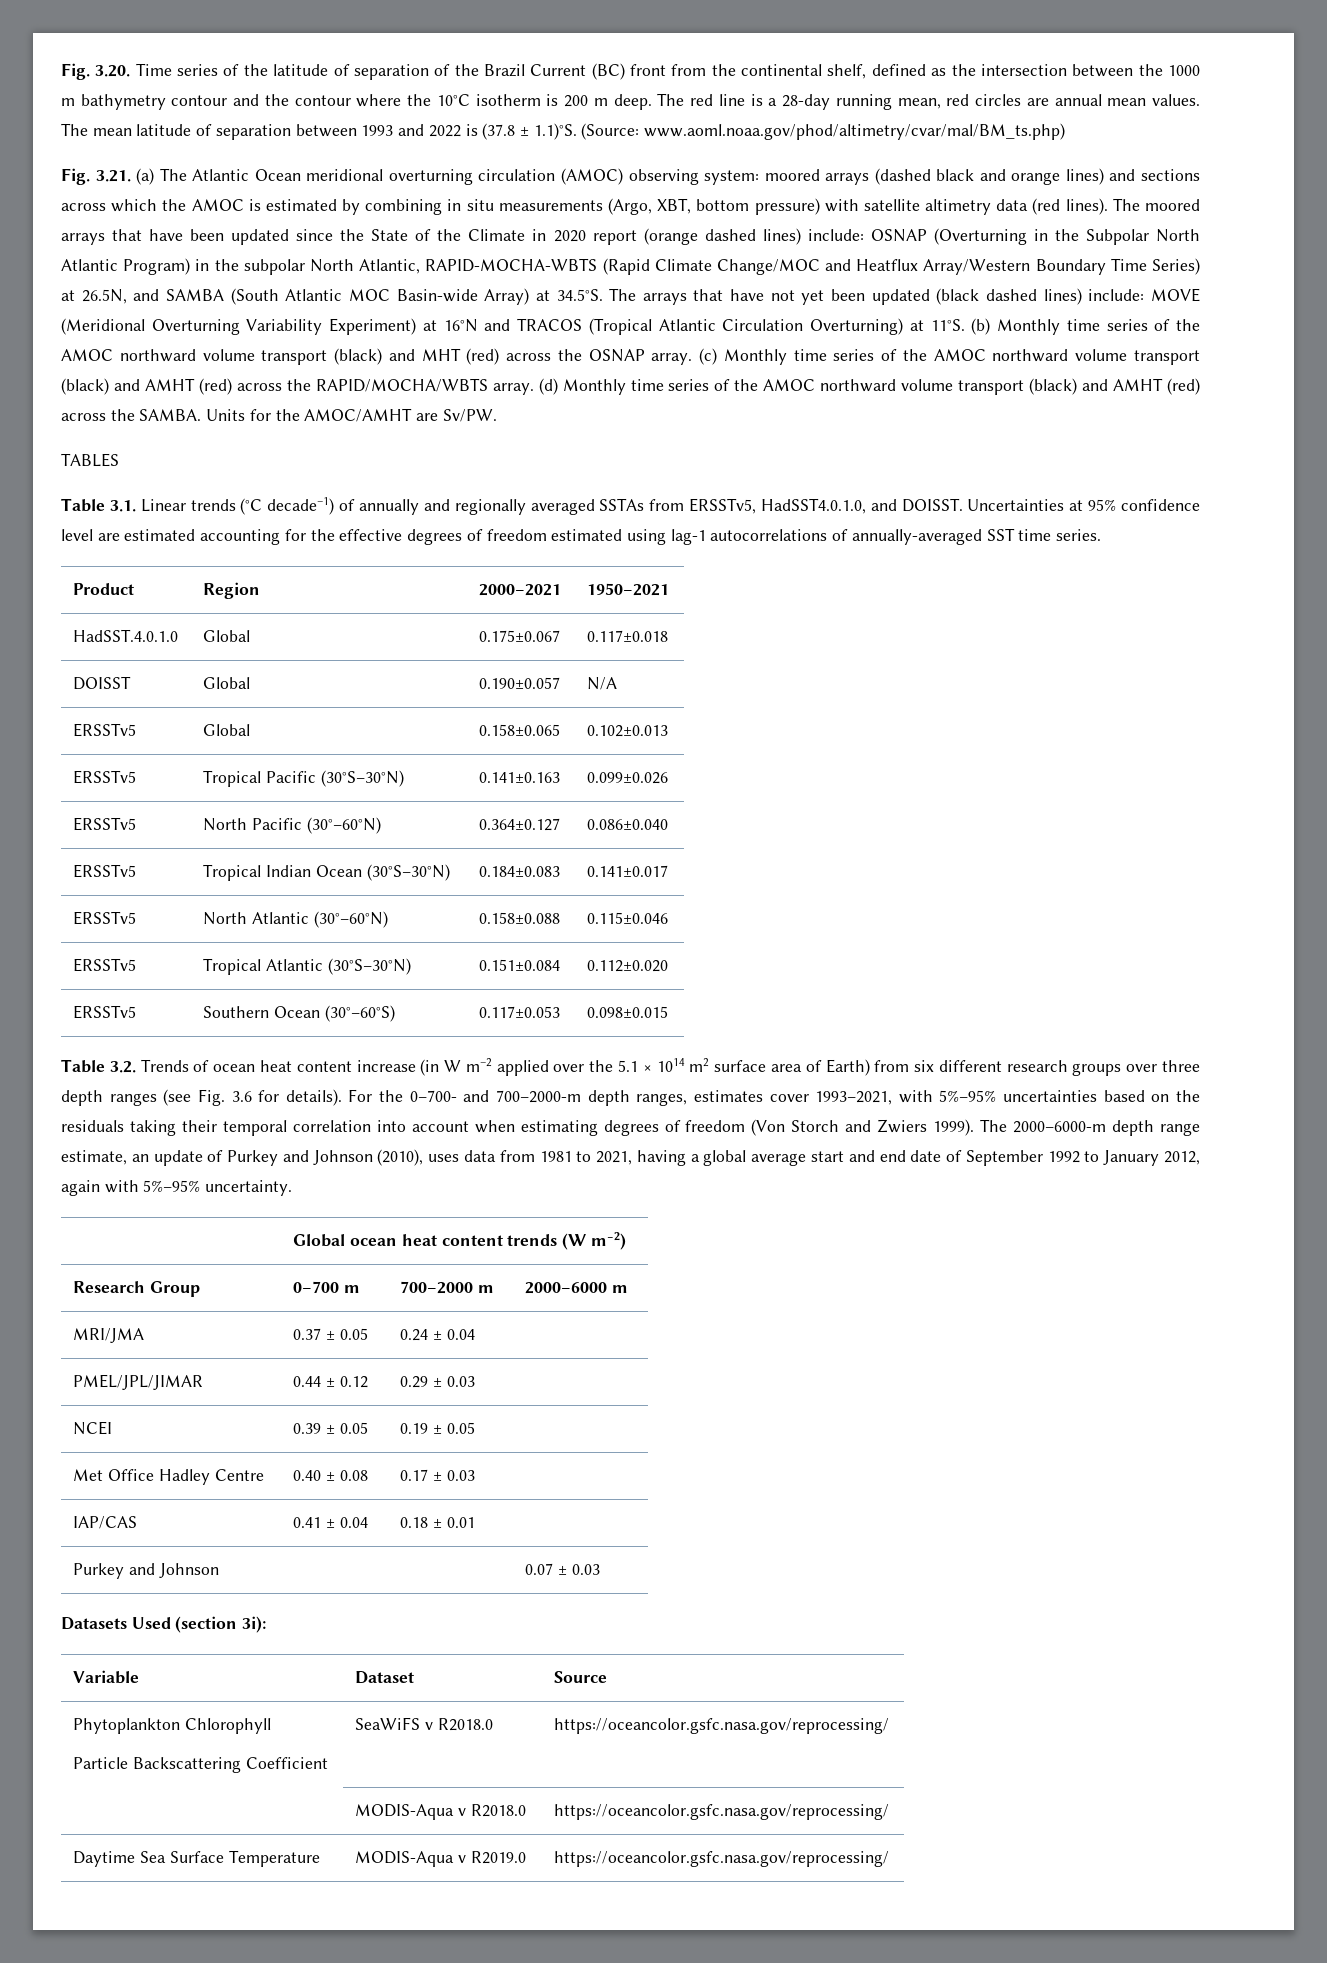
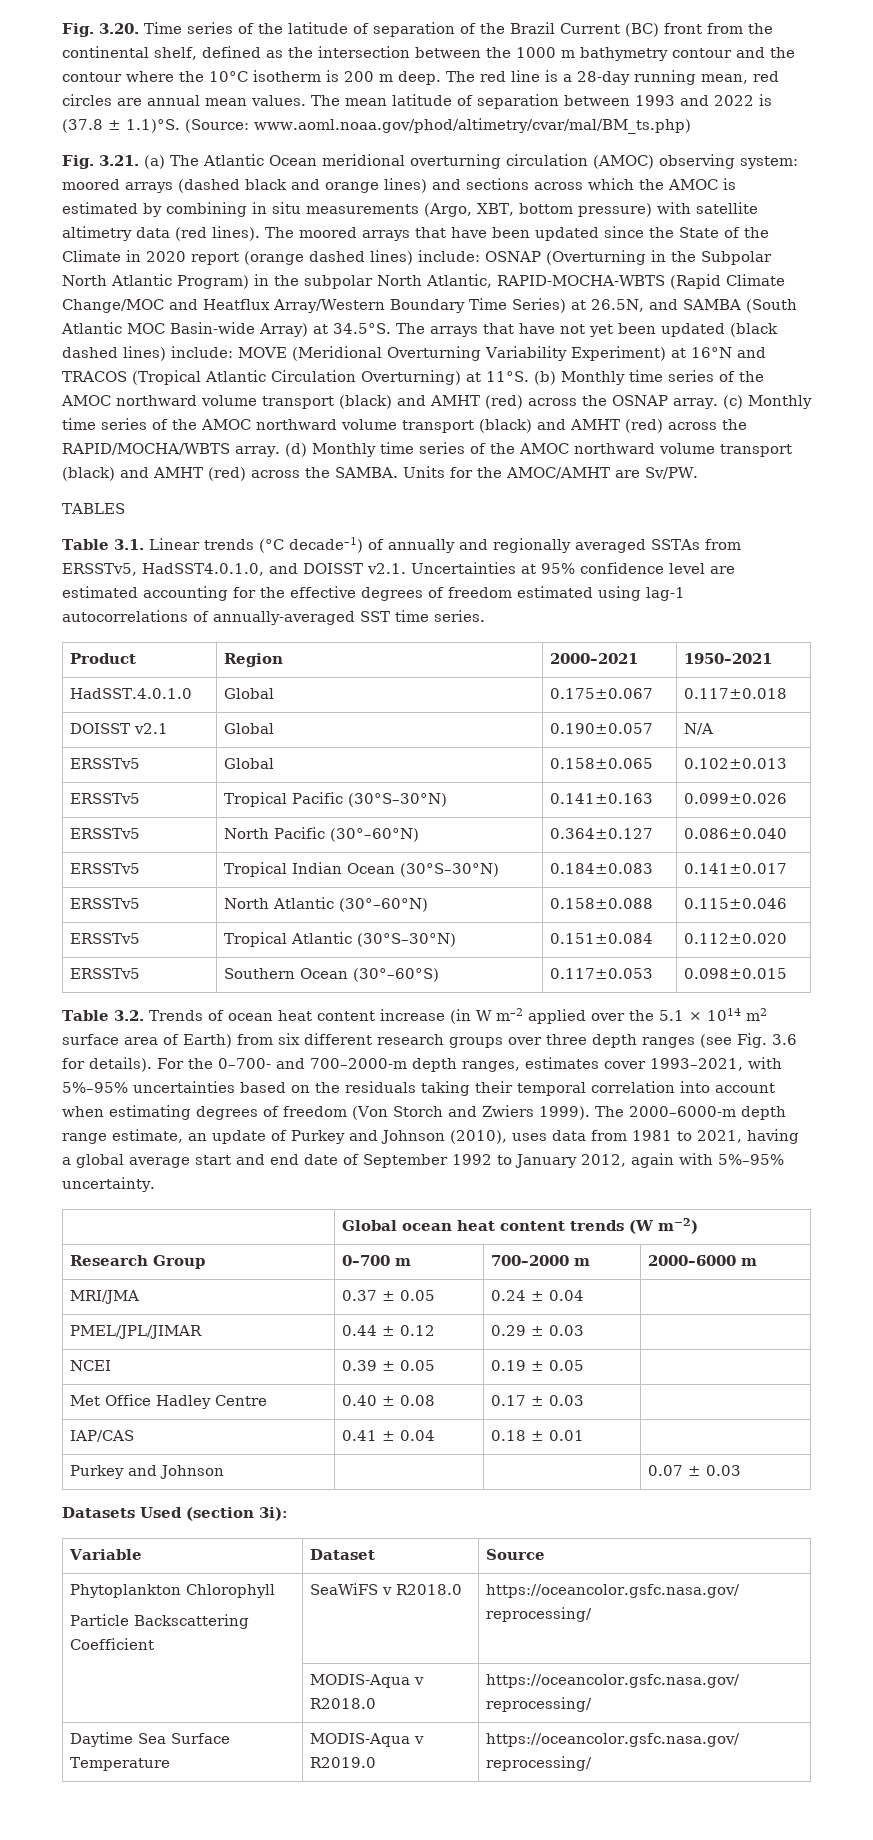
- (b) Monthly time series of the AMOC northward volume transport (black) and MHT (red) across the OSNAP array.
+ (b) Monthly time series of the AMOC northward volume transport (black) and AMHT (red) across the OSNAP array.
- Table 3.1. Linear trends (°C decade–1) of annually and regionally averaged SSTAs from ERSSTv5, HadSST4.0.1.0, and DOISST. Uncertainties at 95% confidence level are estimated accounting for the effective degrees of freedom estimated using lag-1 autocorrelations of annually-averaged SST time series.
+ Table 3.1. Linear trends (°C decade–1) of annually and regionally averaged SSTAs from ERSSTv5, HadSST4.0.1.0, and DOISST v2.1. Uncertainties at 95% confidence level are estimated accounting for the effective degrees of freedom estimated using lag-1 autocorrelations of annually-averaged SST time series.
- DOISST | Global | 0.190±0.057 | N/A
+ DOISST v2.1 | Global | 0.190±0.057 | N/A

